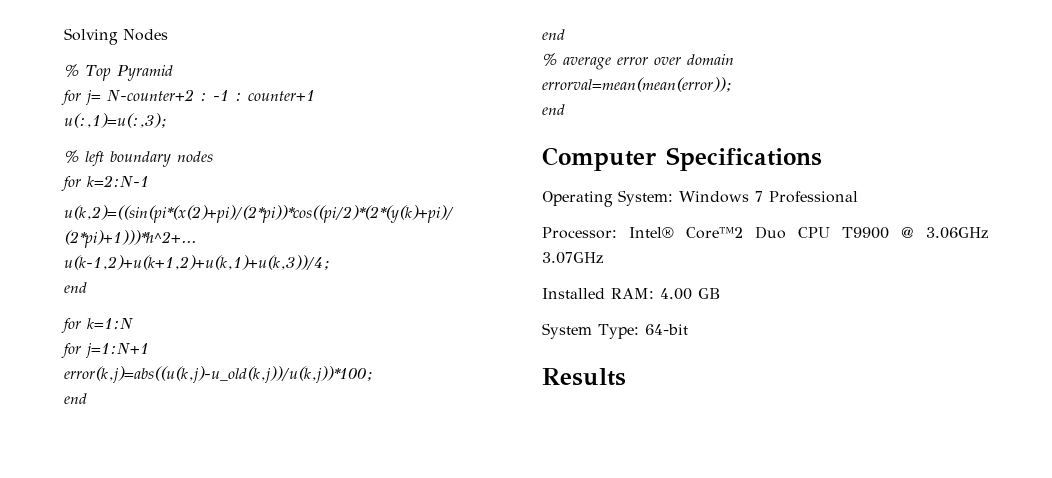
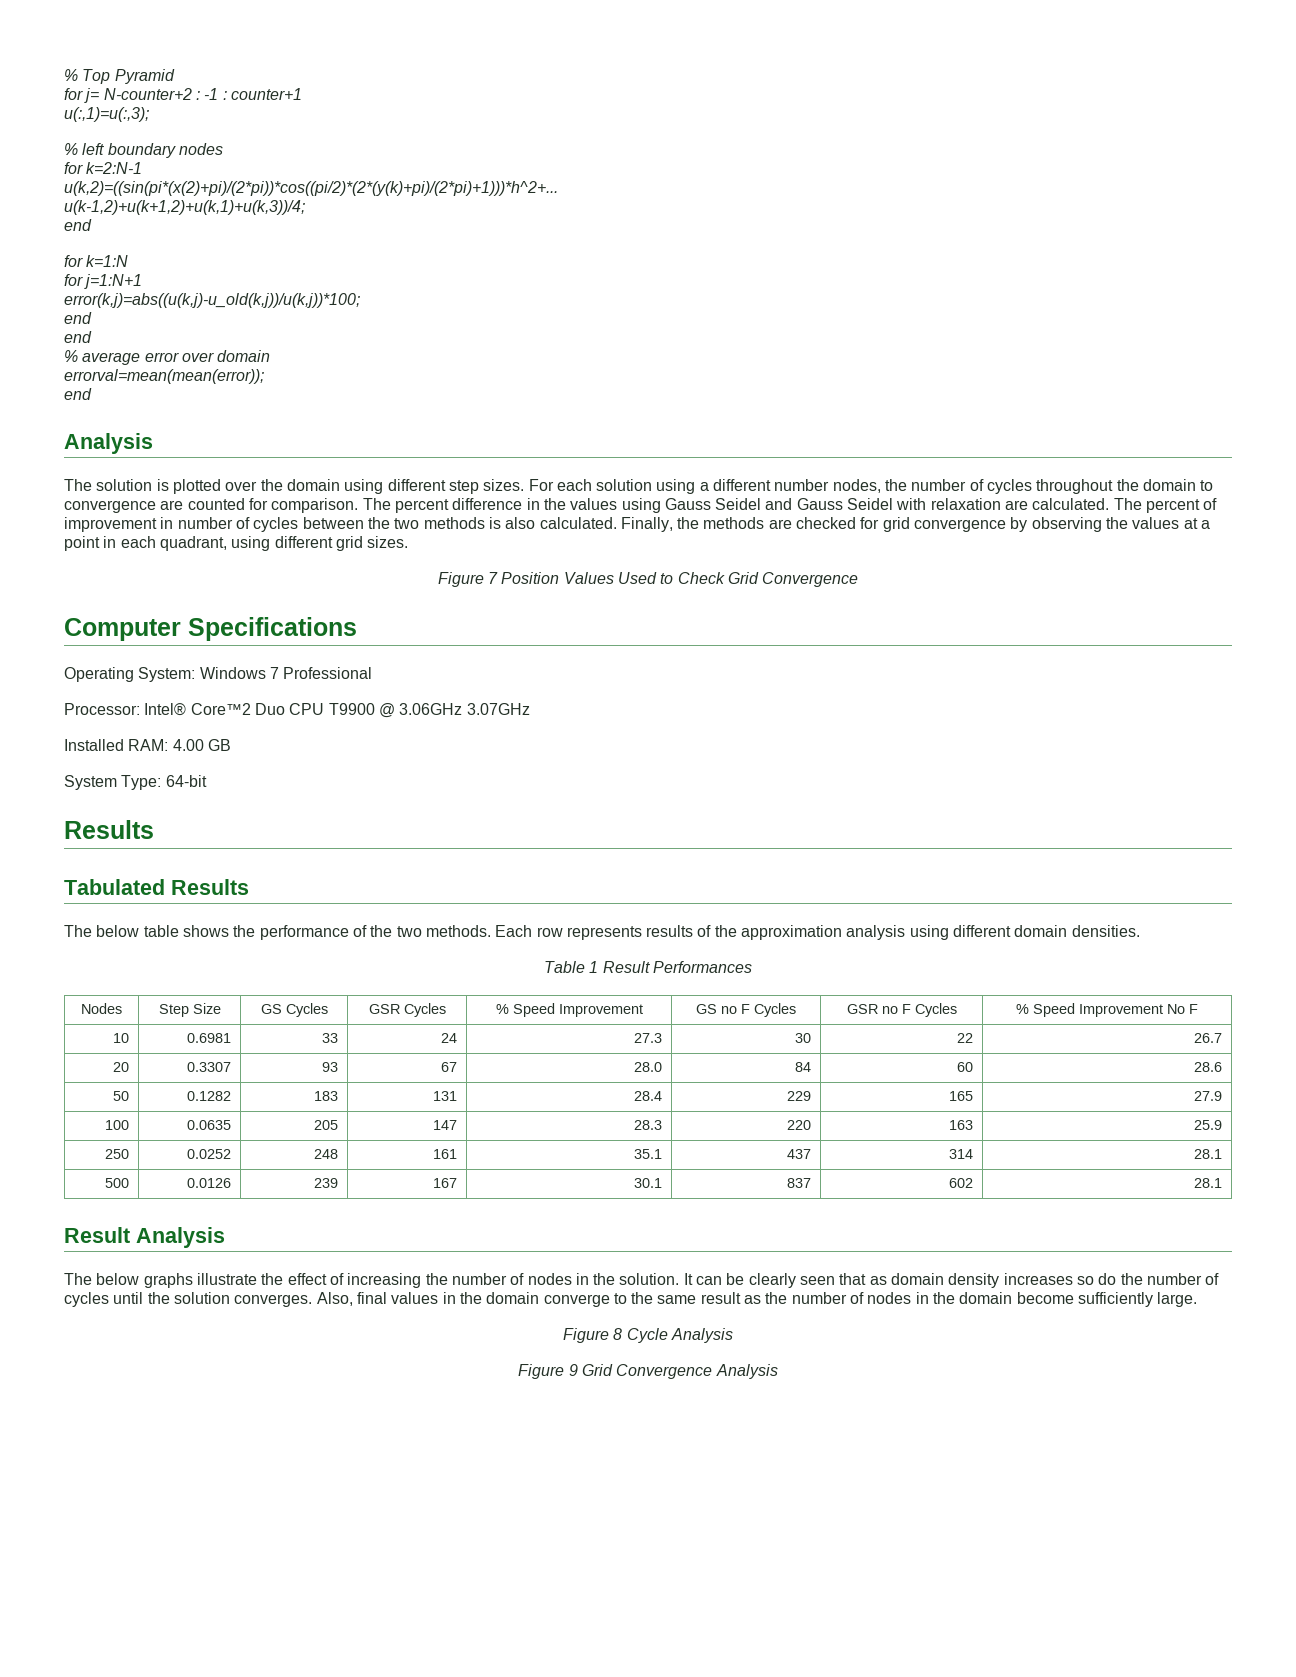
- Solving Nodes
  errorval=mean(mean(error));
  end
+ Analysis
+ The solution is plotted over the domain using different step sizes. For each solution using a different number nodes, the number of cycles throughout the domain to convergence are counted for comparison. The percent difference in the values using Gauss Seidel and Gauss Seidel with relaxation are calculated. The percent of improvement in number of cycles between the two methods is also calculated. Finally, the methods are checked for grid convergence by observing the values at a point in each quadrant, using different grid sizes.
+ Figure 7 Position Values Used to Check Grid Convergence
+ Tabulated Results
+ The below table shows the performance of the two methods. Each row represents results of the approximation analysis using different domain densities.
+ Table 1 Result Performances
+ Nodes | Step Size | GS Cycles | GSR Cycles | % Speed Improvement | GS no F Cycles | GSR no F Cycles | % Speed Improvement No F
+ 10 | 0.6981 | 33 | 24 | 27.3 | 30 | 22 | 26.7
+ 20 | 0.3307 | 93 | 67 | 28.0 | 84 | 60 | 28.6
+ 50 | 0.1282 | 183 | 131 | 28.4 | 229 | 165 | 27.9
+ 100 | 0.0635 | 205 | 147 | 28.3 | 220 | 163 | 25.9
+ 250 | 0.0252 | 248 | 161 | 35.1 | 437 | 314 | 28.1
+ 500 | 0.0126 | 239 | 167 | 30.1 | 837 | 602 | 28.1
+ Result Analysis
+ The below graphs illustrate the effect of increasing the number of nodes in the solution. It can be clearly seen that as domain density increases so do the number of cycles until the solution converges. Also, final values in the domain converge to the same result as the number of nodes in the domain become sufficiently large.
+ Figure 8 Cycle Analysis
+ Figure 9 Grid Convergence Analysis

